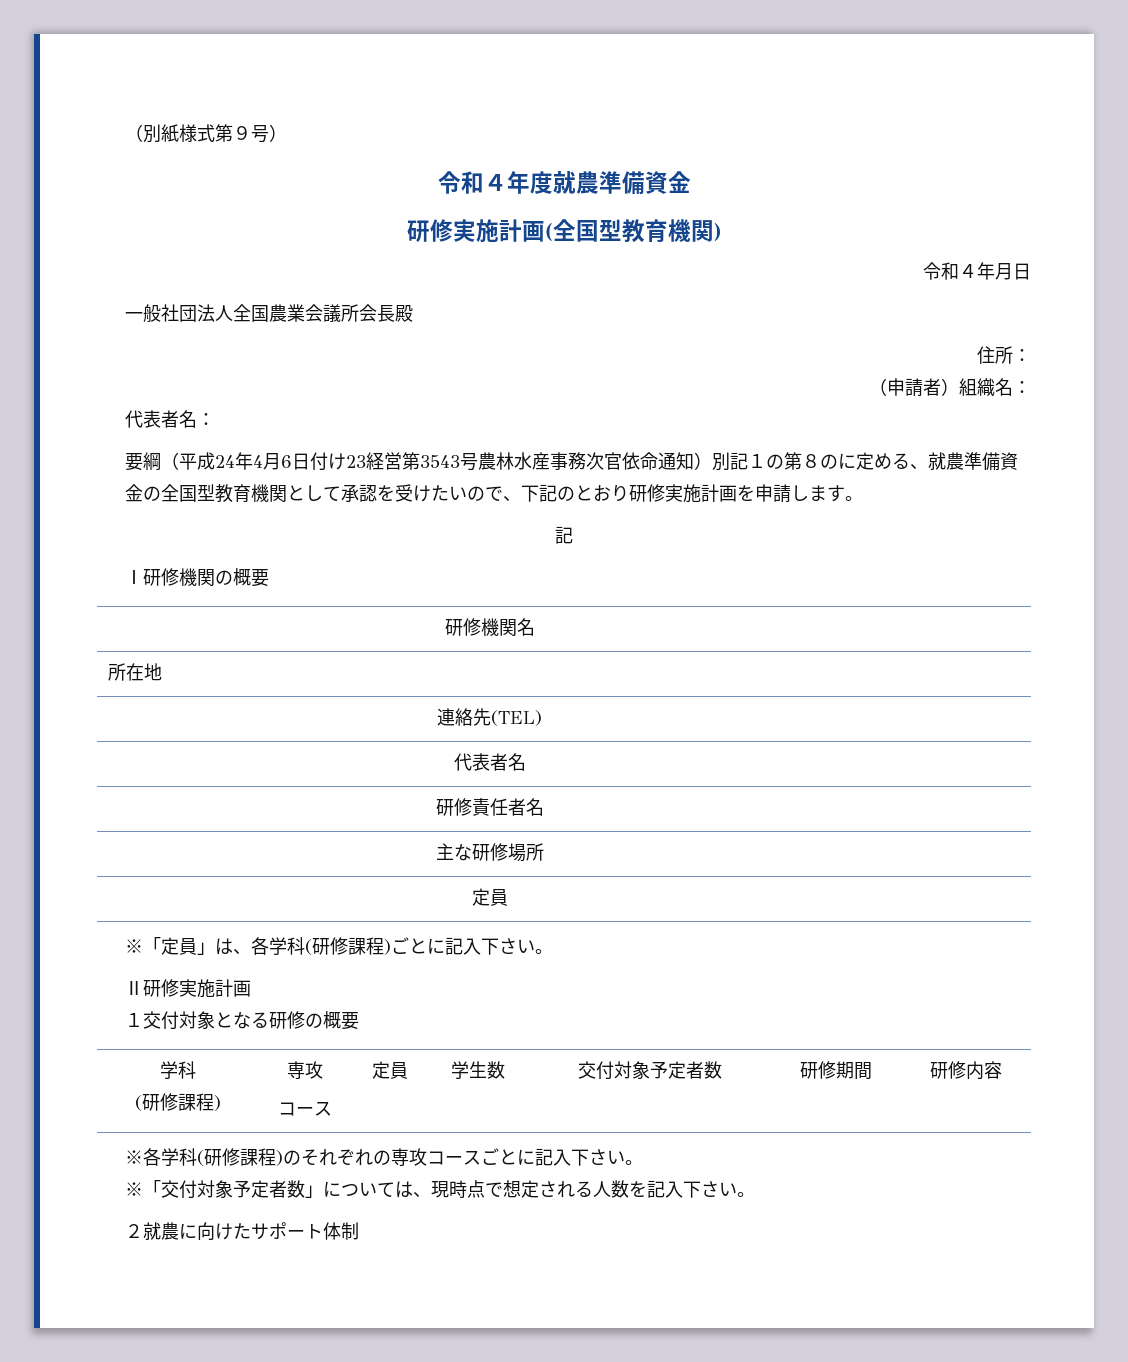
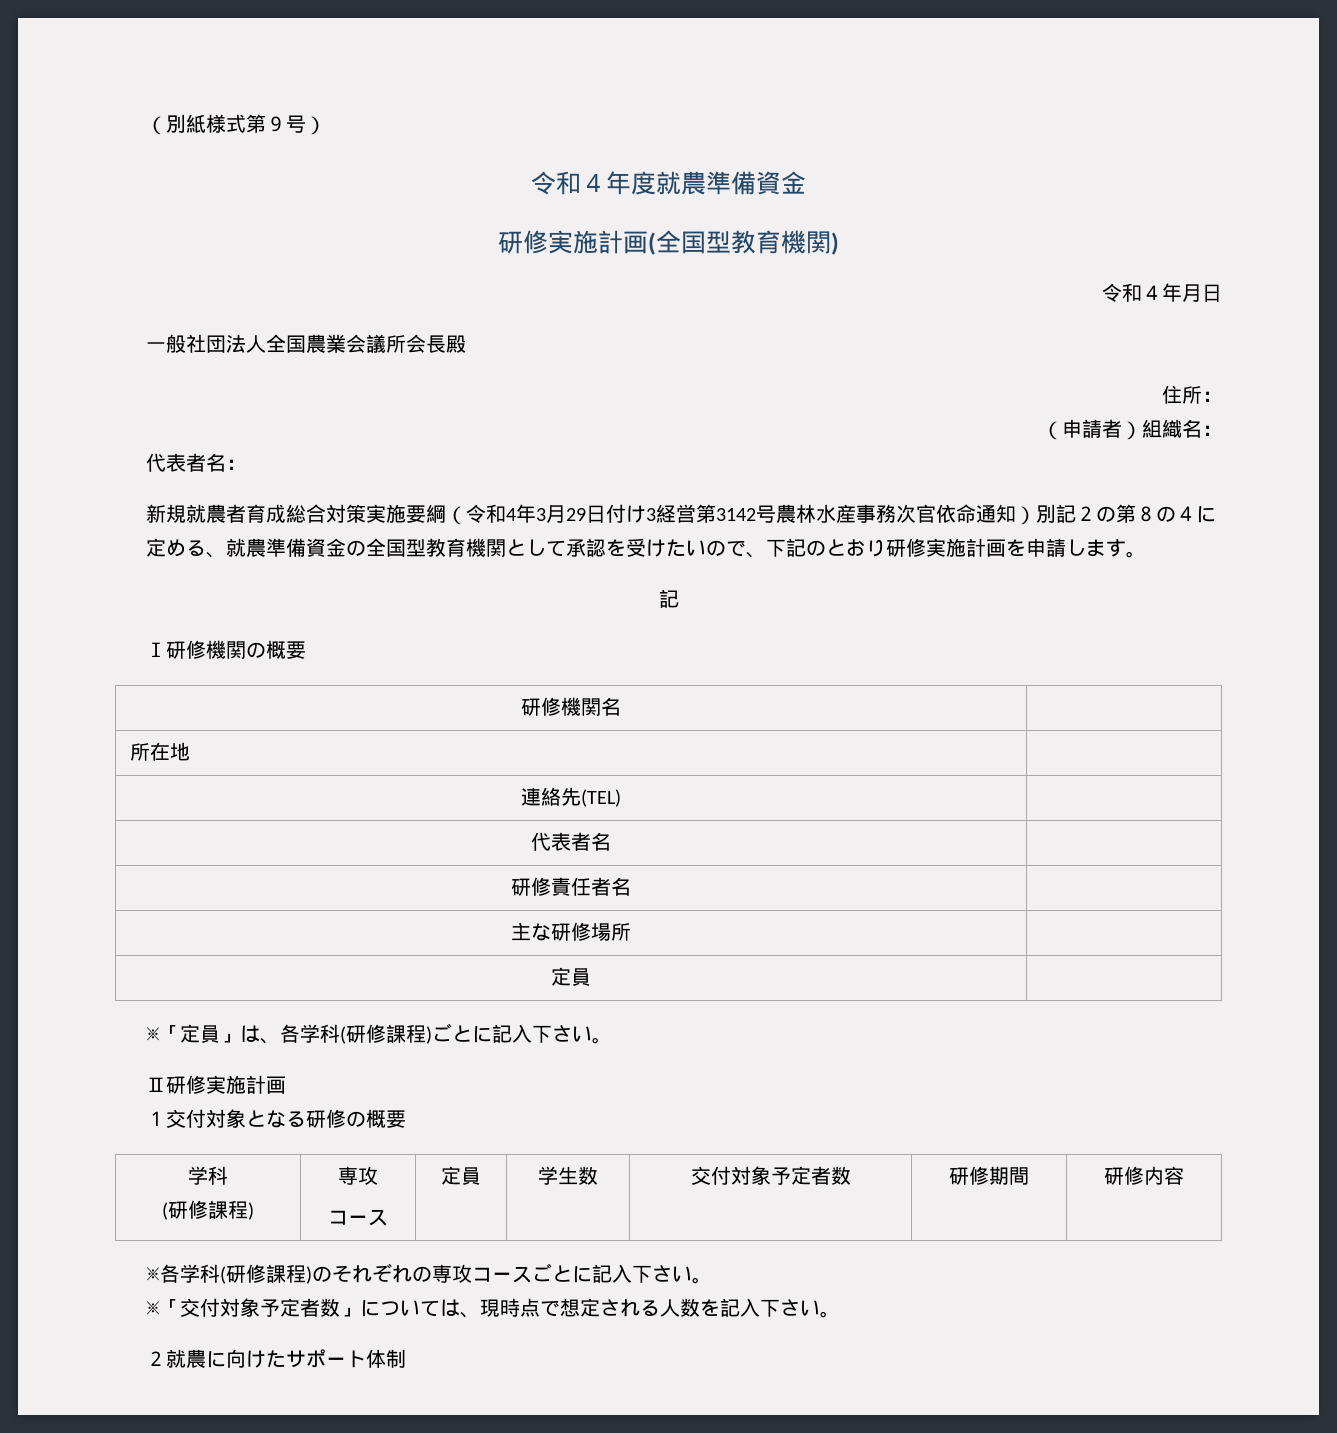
- 要綱（平成24年4月6日付け23経営第3543号農林水産事務次官依命通知）別記１の第８のに定める、就農準備資金の全国型教育機関として承認を受けたいので、下記のとおり研修実施計画を申請します。
+ 新規就農者育成総合対策実施要綱（令和4年3月29日付け3経営第3142号農林水産事務次官依命通知）別記２の第８の４に定める、就農準備資金の全国型教育機関として承認を受けたいので、下記のとおり研修実施計画を申請します。

